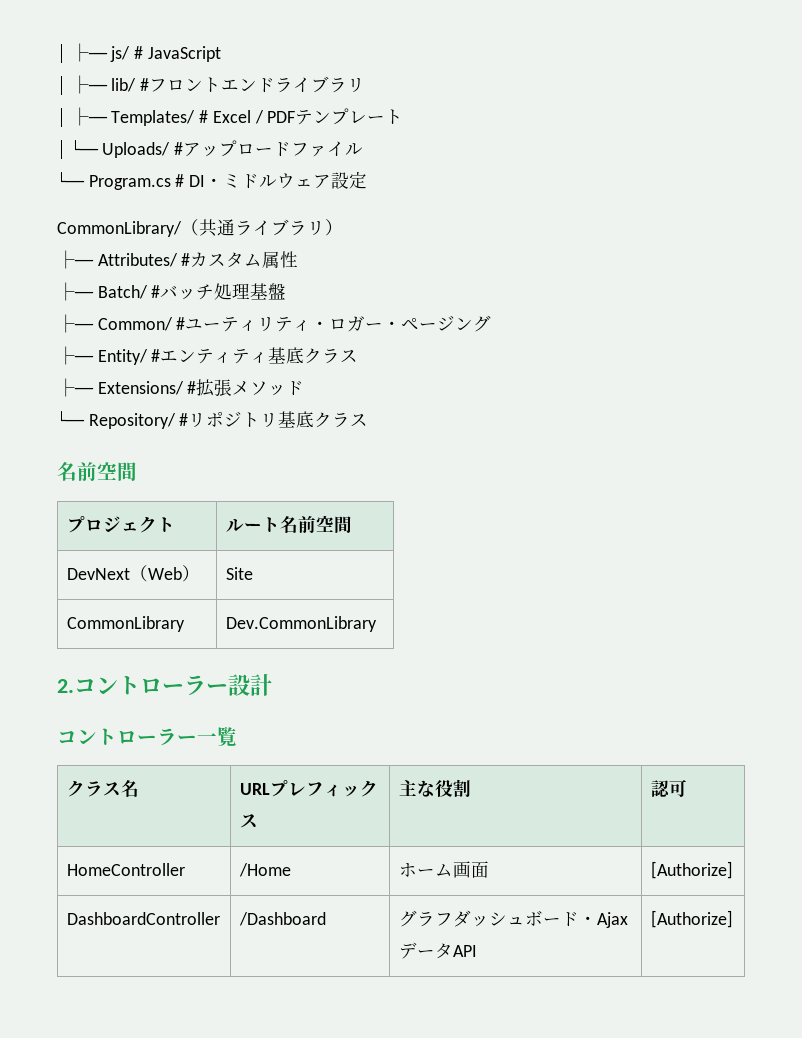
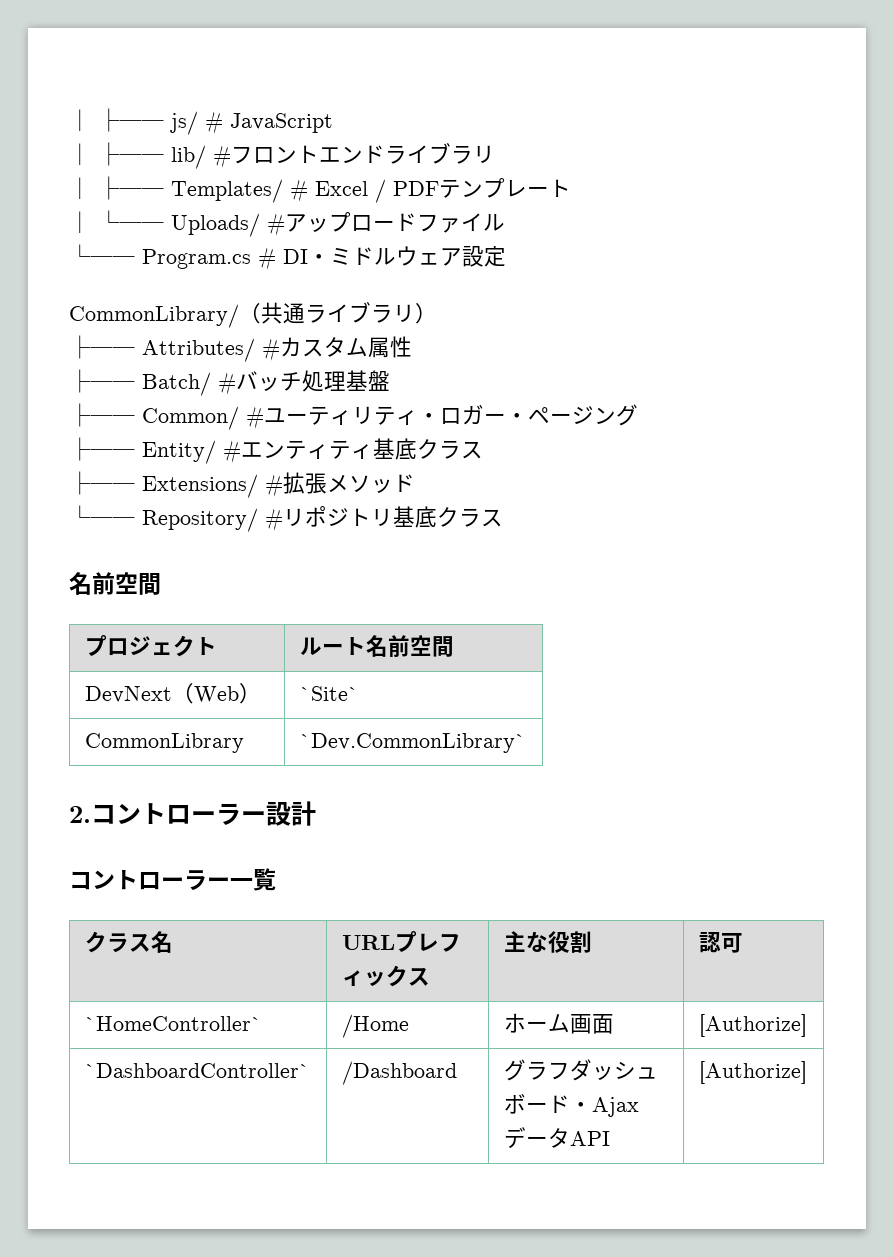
- DevNext（Web） | Site
+ DevNext（Web） | `Site`
- CommonLibrary | Dev.CommonLibrary
+ CommonLibrary | `Dev.CommonLibrary`
- HomeController | /Home | ホーム画面 | [Authorize]
+ `HomeController` | /Home | ホーム画面 | [Authorize]
- DashboardController | /Dashboard | グラフダッシュボード・AjaxデータAPI | [Authorize]
+ `DashboardController` | /Dashboard | グラフダッシュボード・AjaxデータAPI | [Authorize]

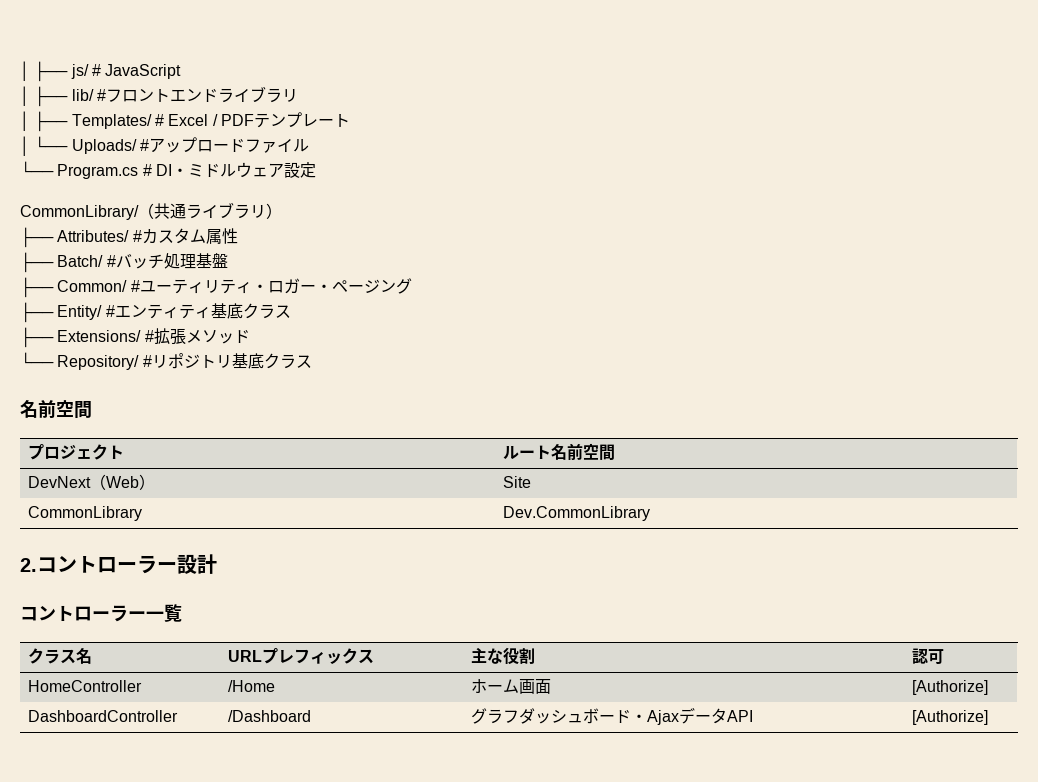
- DevNext（Web） | `Site`
+ DevNext（Web） | Site
- CommonLibrary | `Dev.CommonLibrary`
+ CommonLibrary | Dev.CommonLibrary
- `HomeController` | /Home | ホーム画面 | [Authorize]
+ HomeController | /Home | ホーム画面 | [Authorize]
- `DashboardController` | /Dashboard | グラフダッシュボード・AjaxデータAPI | [Authorize]
+ DashboardController | /Dashboard | グラフダッシュボード・AjaxデータAPI | [Authorize]

